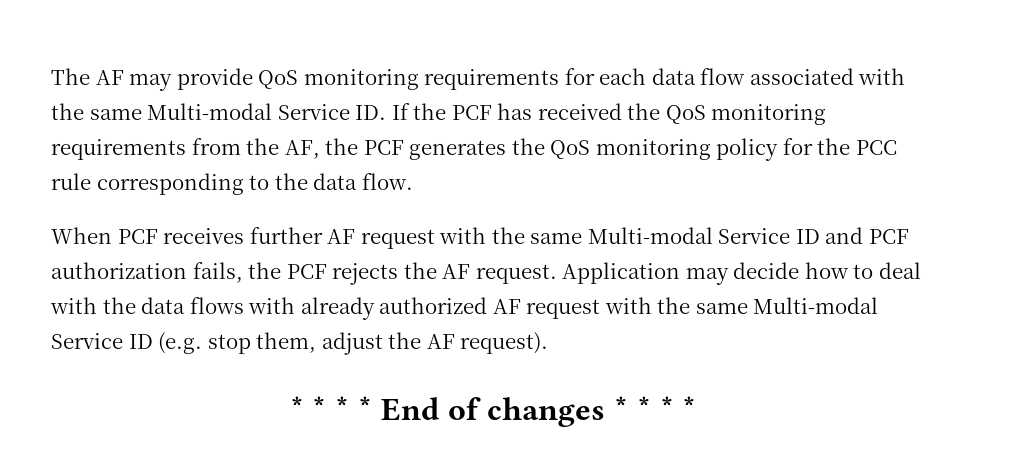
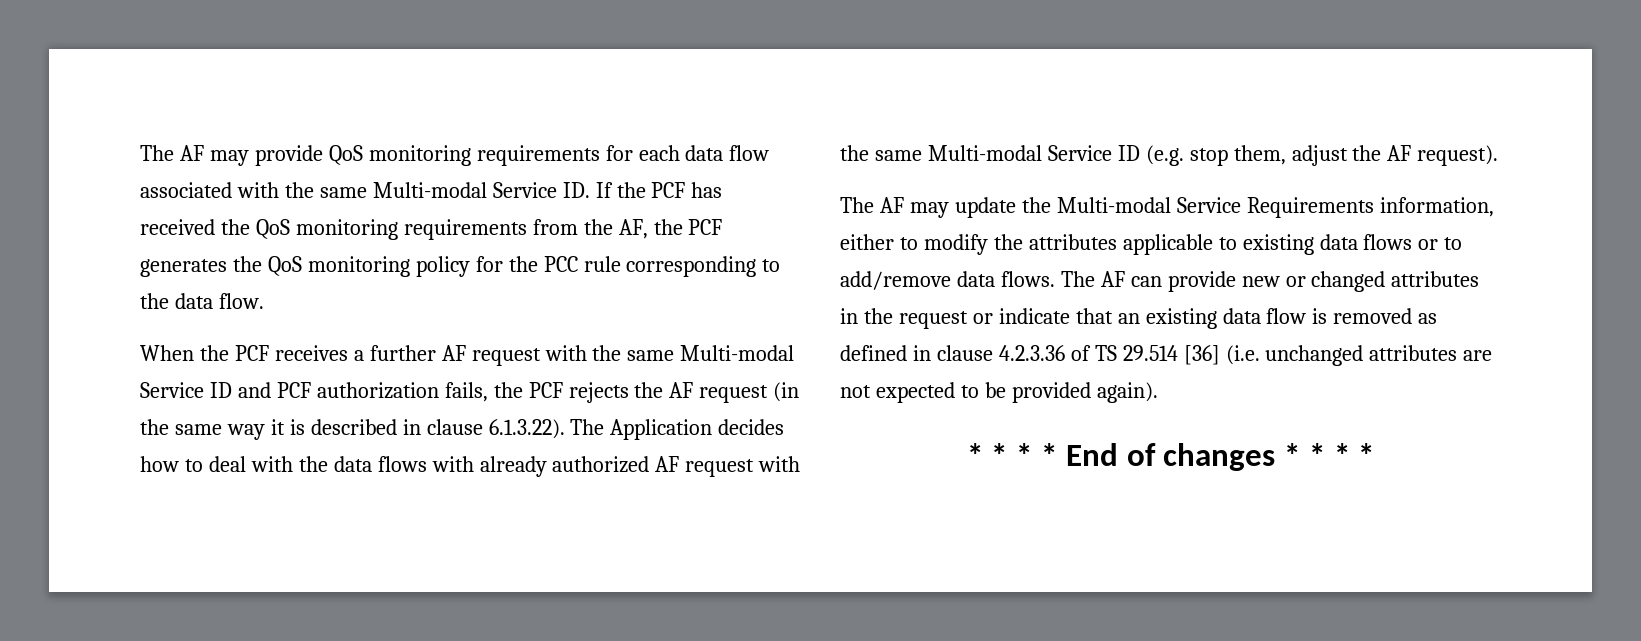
- When PCF receives further AF request with the same Multi-modal Service ID and PCF authorization fails, the PCF rejects the AF request. Application may decide how to deal with the data flows with already authorized AF request with the same Multi-modal Service ID (e.g. stop them, adjust the AF request).
+ When the PCF receives a further AF request with the same Multi-modal Service ID and PCF authorization fails, the PCF rejects the AF request (in the same way it is described in clause 6.1.3.22). The Application decides how to deal with the data flows with already authorized AF request with the same Multi-modal Service ID (e.g. stop them, adjust the AF request).
+ The AF may update the Multi-modal Service Requirements information, either to modify the attributes applicable to existing data flows or to add/remove data flows. The AF can provide new or changed attributes in the request or indicate that an existing data flow is removed as defined in clause 4.2.3.36 of TS 29.514 [36] (i.e. unchanged attributes are not expected to be provided again).

